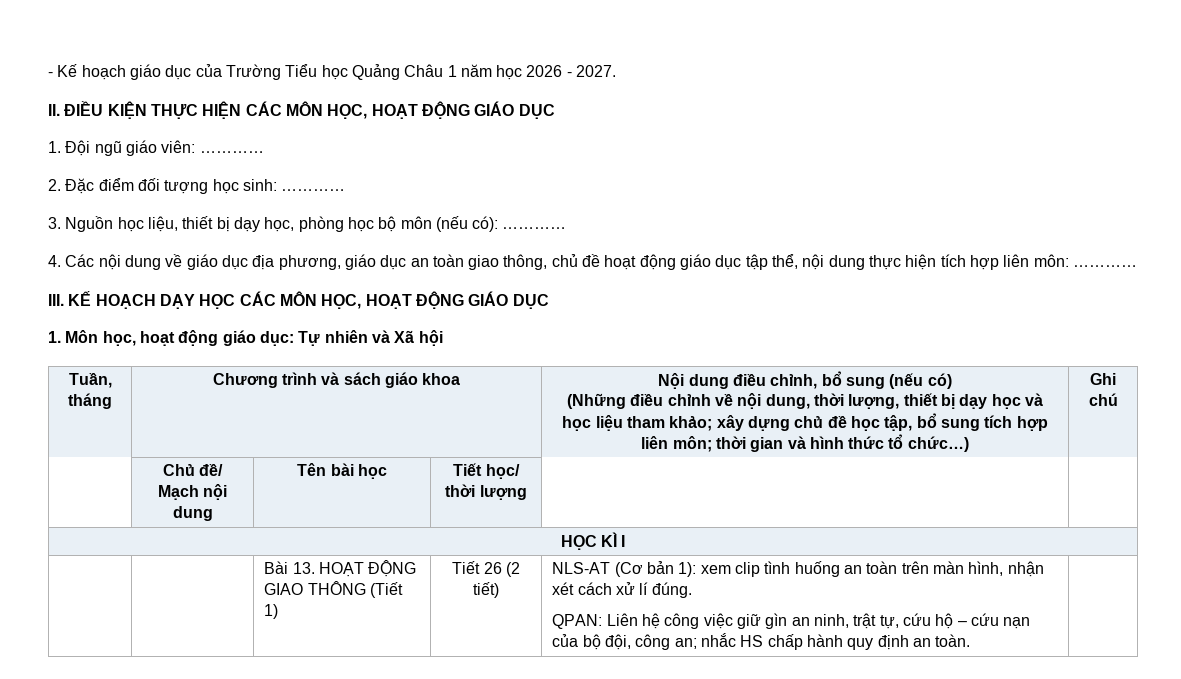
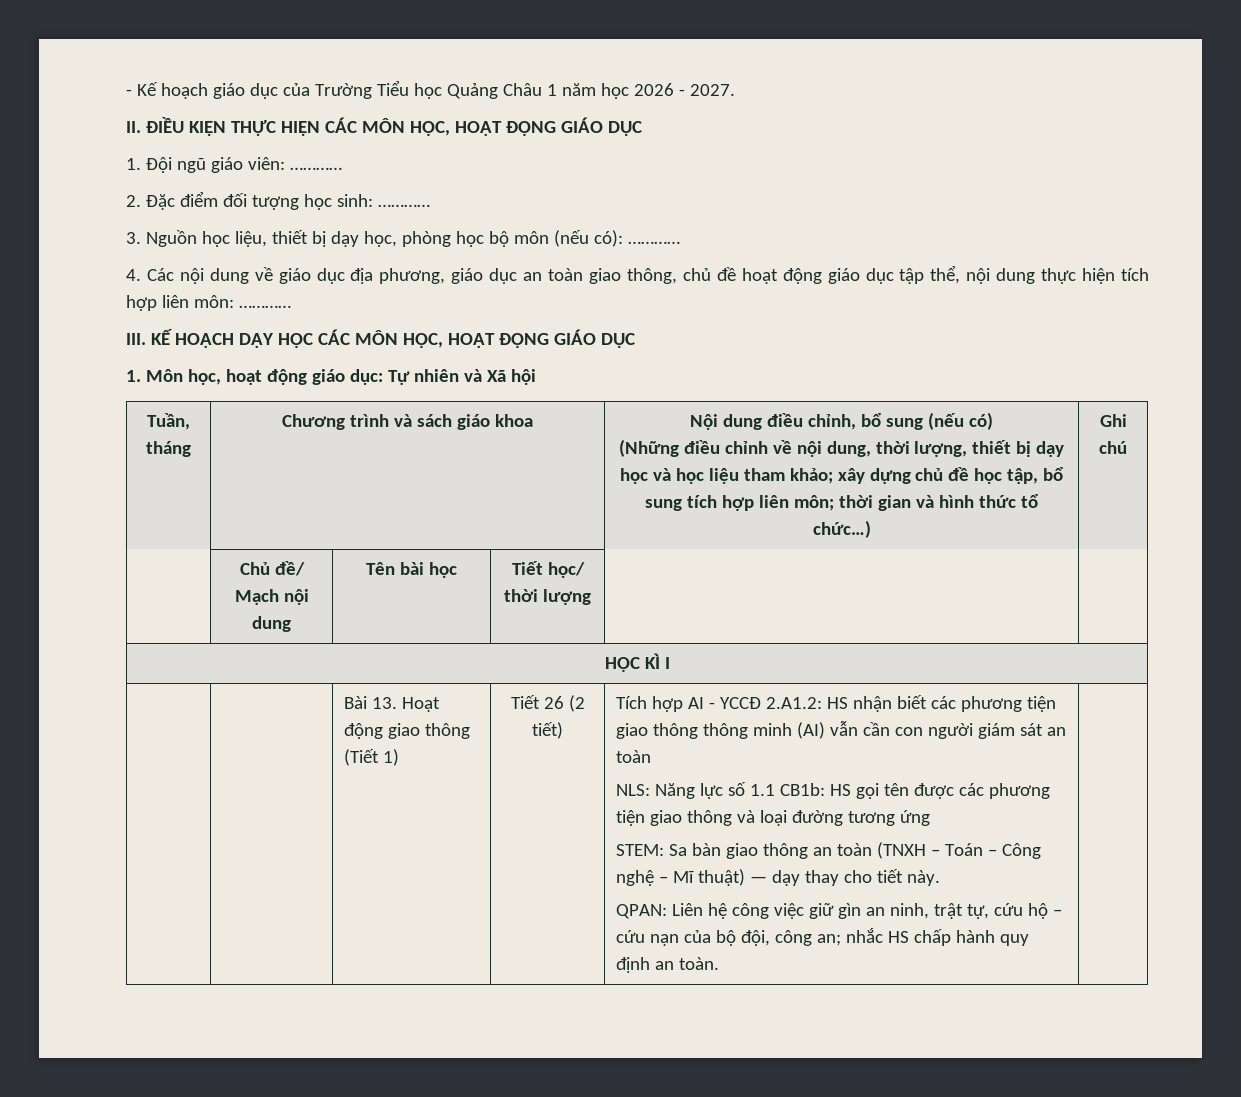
- Bài 13. HOẠT ĐỘNG GIAO THÔNG (Tiết 1)
+ Bài 13. Hoạt động giao thông (Tiết 1)
- NLS-AT (Cơ bản 1): xem clip tình huống an toàn trên màn hình, nhận xét cách xử lí đúng.
+ Tích hợp AI - YCCĐ 2.A1.2: HS nhận biết các phương tiện giao thông thông minh (AI) vẫn cần con người giám sát an toàn
+ NLS: Năng lực số 1.1 CB1b: HS gọi tên được các phương tiện giao thông và loại đường tương ứng
+ STEM: Sa bàn giao thông an toàn (TNXH – Toán – Công nghệ – Mĩ thuật) — dạy thay cho tiết này.

